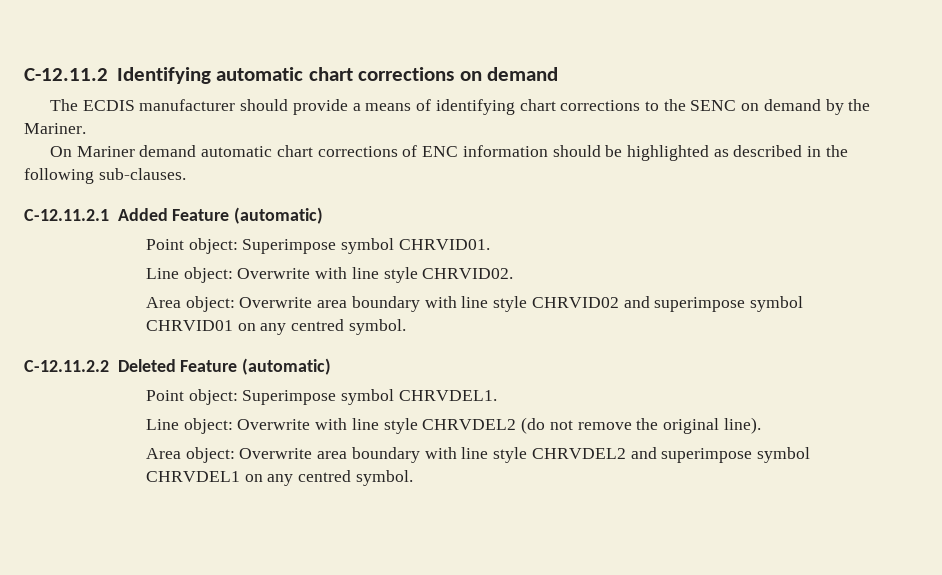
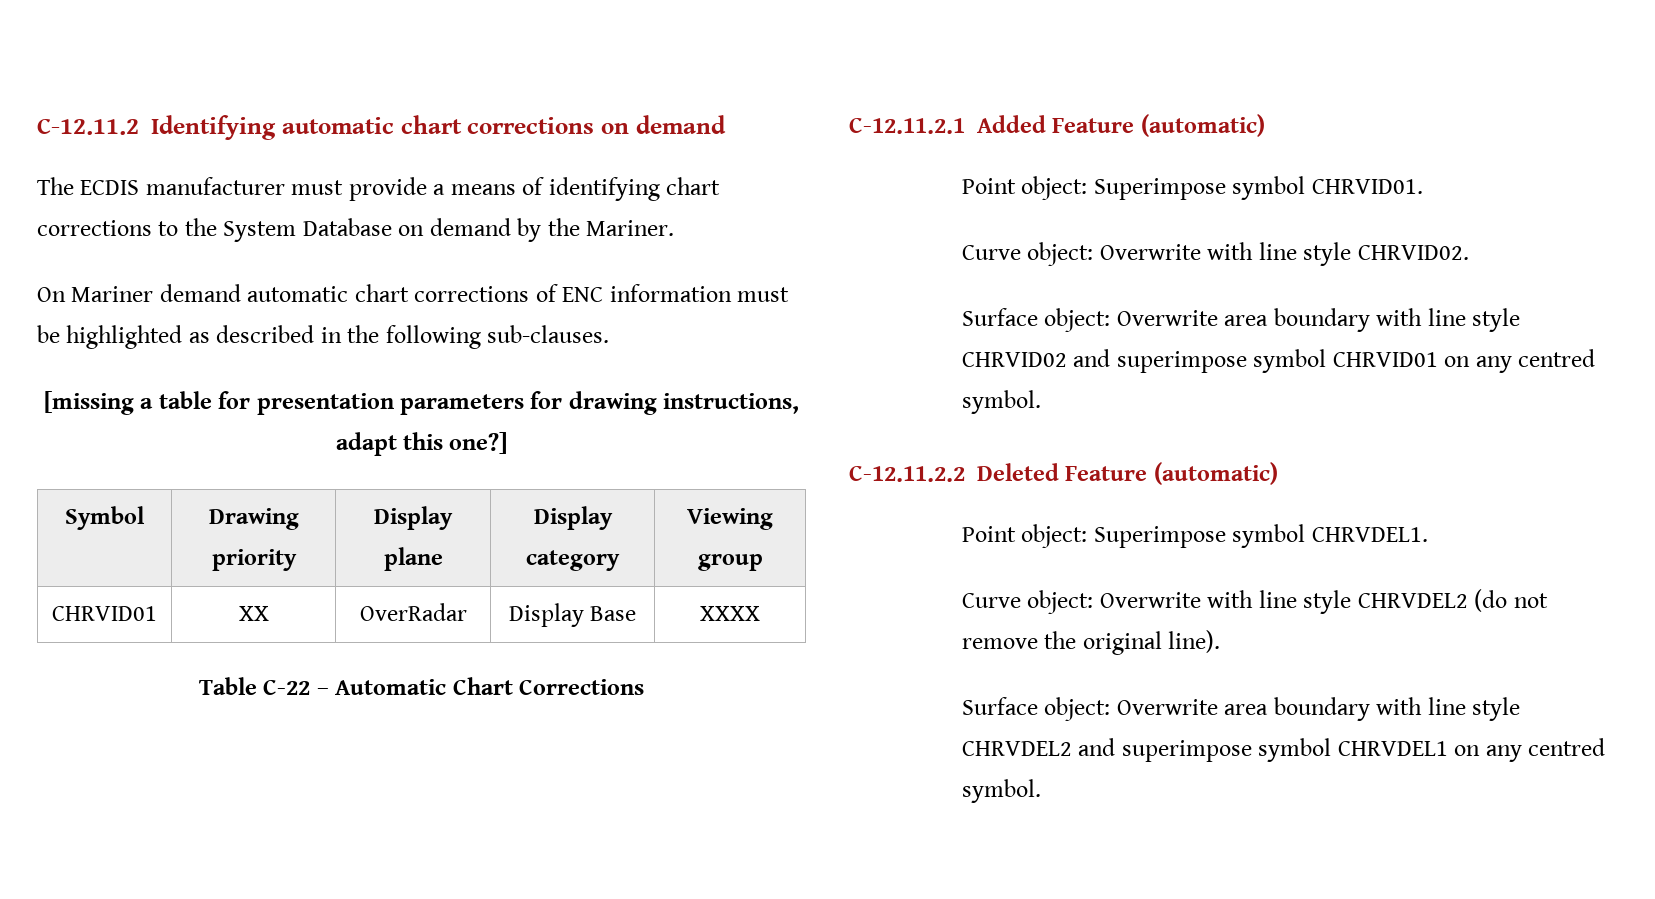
- The ECDIS manufacturer should provide a means of identifying chart corrections to the SENC on demand by the Mariner.
+ The ECDIS manufacturer must provide a means of identifying chart corrections to the System Database on demand by the Mariner.
- On Mariner demand automatic chart corrections of ENC information should be highlighted as described in the following sub-clauses.
+ On Mariner demand automatic chart corrections of ENC information must be highlighted as described in the following sub-clauses.
+ [missing a table for presentation parameters for drawing instructions, adapt this one?]
+ Symbol | Drawing priority | Display plane | Display category | Viewing group
+ CHRVID01 | XX | OverRadar | Display Base | XXXX
+ Table C-22 – Automatic Chart Corrections
- Line object: Overwrite with line style CHRVID02.
+ Curve object: Overwrite with line style CHRVID02.
- Area object: Overwrite area boundary with line style CHRVID02 and superimpose symbol CHRVID01 on any centred symbol.
+ Surface object: Overwrite area boundary with line style CHRVID02 and superimpose symbol CHRVID01 on any centred symbol.
- Line object: Overwrite with line style CHRVDEL2 (do not remove the original line).
+ Curve object: Overwrite with line style CHRVDEL2 (do not remove the original line).
- Area object: Overwrite area boundary with line style CHRVDEL2 and superimpose symbol CHRVDEL1 on any centred symbol.
+ Surface object: Overwrite area boundary with line style CHRVDEL2 and superimpose symbol CHRVDEL1 on any centred symbol.

